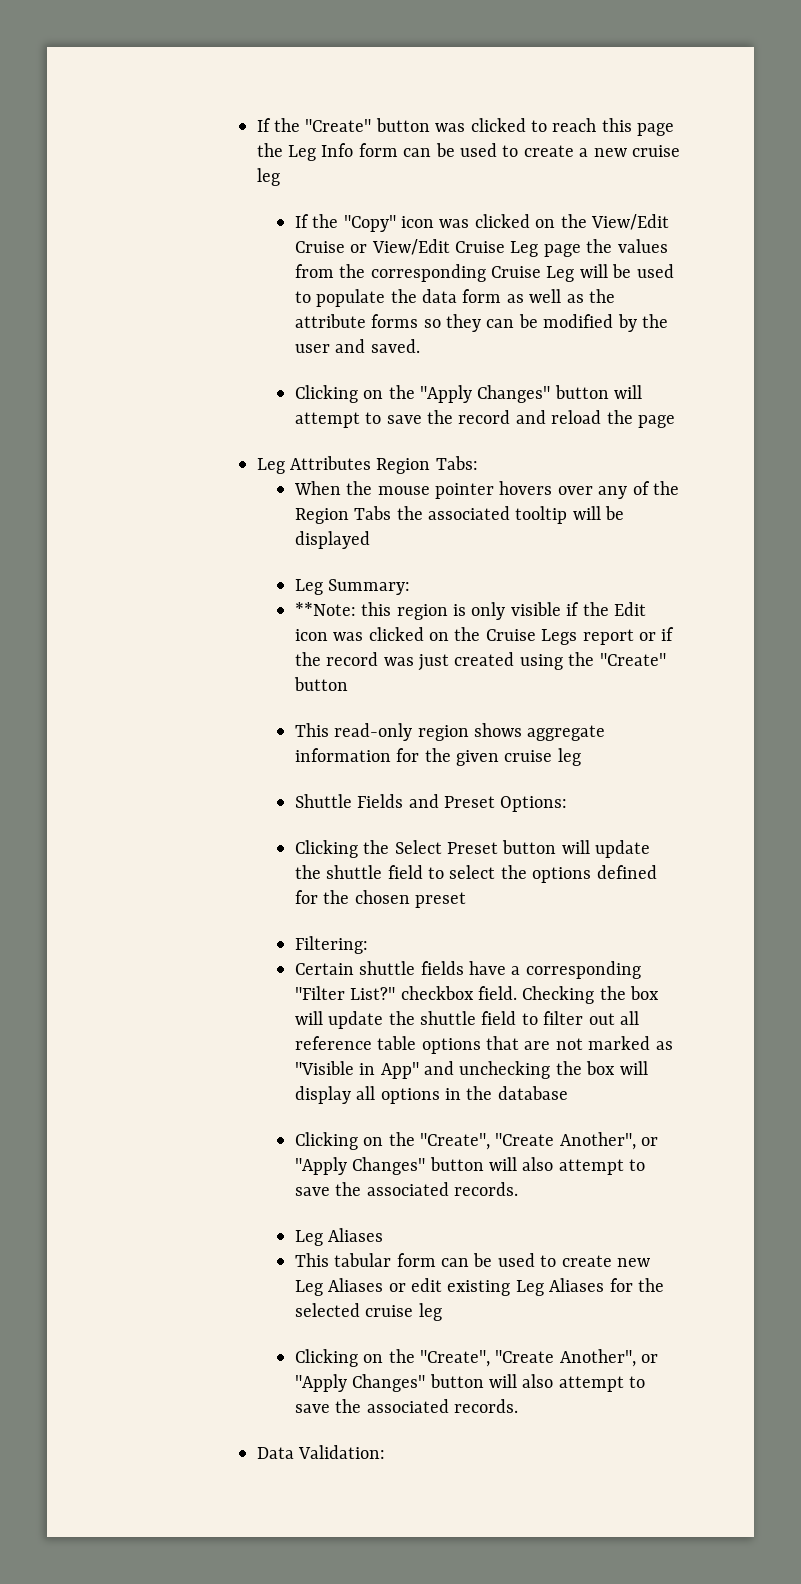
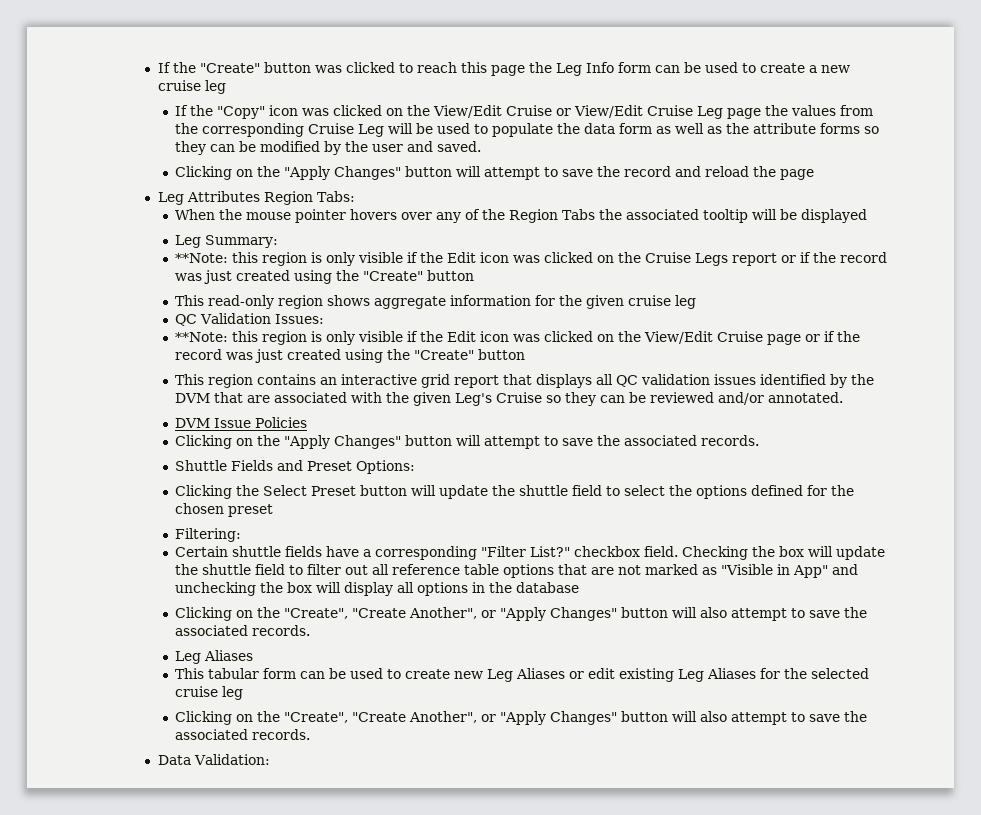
+ QC Validation Issues:
+ **Note: this region is only visible if the Edit icon was clicked on the View/Edit Cruise page or if the record was just created using the "Create" button
+ This region contains an interactive grid report that displays all QC validation issues identified by the DVM that are associated with the given Leg's Cruise so they can be reviewed and/or annotated.
+ DVM Issue Policies
+ Clicking on the "Apply Changes" button will attempt to save the associated records.

